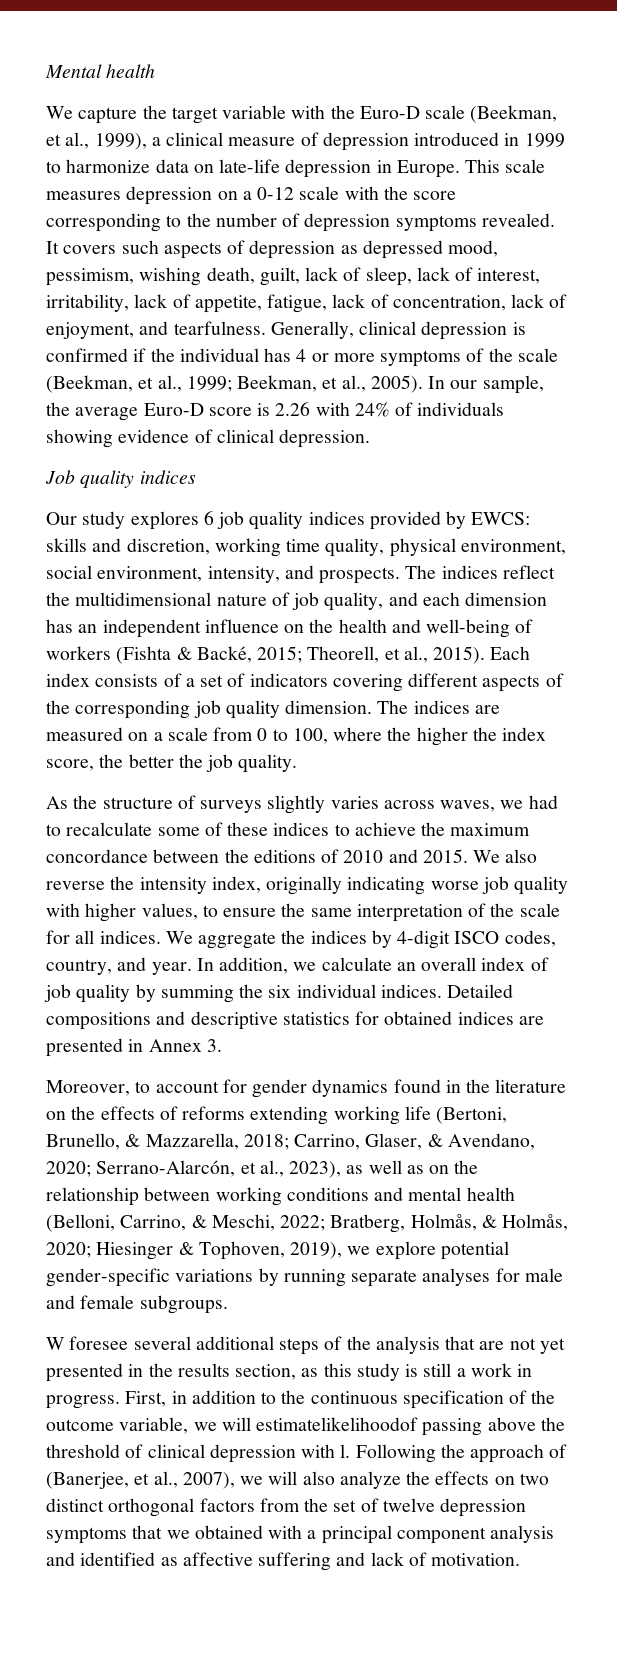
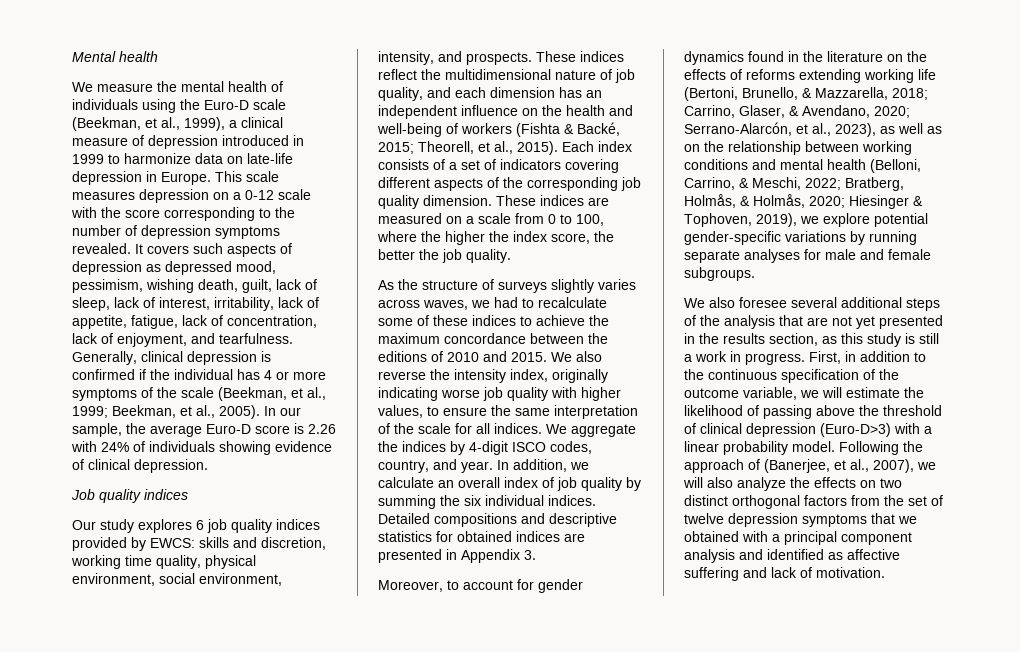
- We capture the target variable with the Euro-D scale (Beekman, et al., 1999), a clinical measure of depression introduced in 1999 to harmonize data on late-life depression in Europe.
+ We measure the mental health of individuals using the Euro-D scale (Beekman, et al., 1999), a clinical measure of depression introduced in 1999 to harmonize data on late-life depression in Europe.
- The indices reflect the multidimensional nature of job quality, and each dimension has an independent influence on the health and well-being of workers (Fishta & Backé, 2015; Theorell, et al., 2015).
+ These indices reflect the multidimensional nature of job quality, and each dimension has an independent influence on the health and well-being of workers (Fishta & Backé, 2015; Theorell, et al., 2015).
- The indices are measured on a scale from 0 to 100, where the higher the index score, the better the job quality.
+ These indices are measured on a scale from 0 to 100, where the higher the index score, the better the job quality.
- Detailed compositions and descriptive statistics for obtained indices are presented in Annex 3.
+ Detailed compositions and descriptive statistics for obtained indices are presented in Appendix 3.
- W foresee several additional steps of the analysis that are not yet presented in the results section, as this study is still a work in progress.
+ We also foresee several additional steps of the analysis that are not yet presented in the results section, as this study is still a work in progress.
- First, in addition to the continuous specification of the outcome variable, we will estimatelikelihoodof passing above the threshold of clinical depression with l.
+ First, in addition to the continuous specification of the outcome variable, we will estimate the likelihood of passing above the threshold of clinical depression (Euro-D>3) with a linear probability model.

